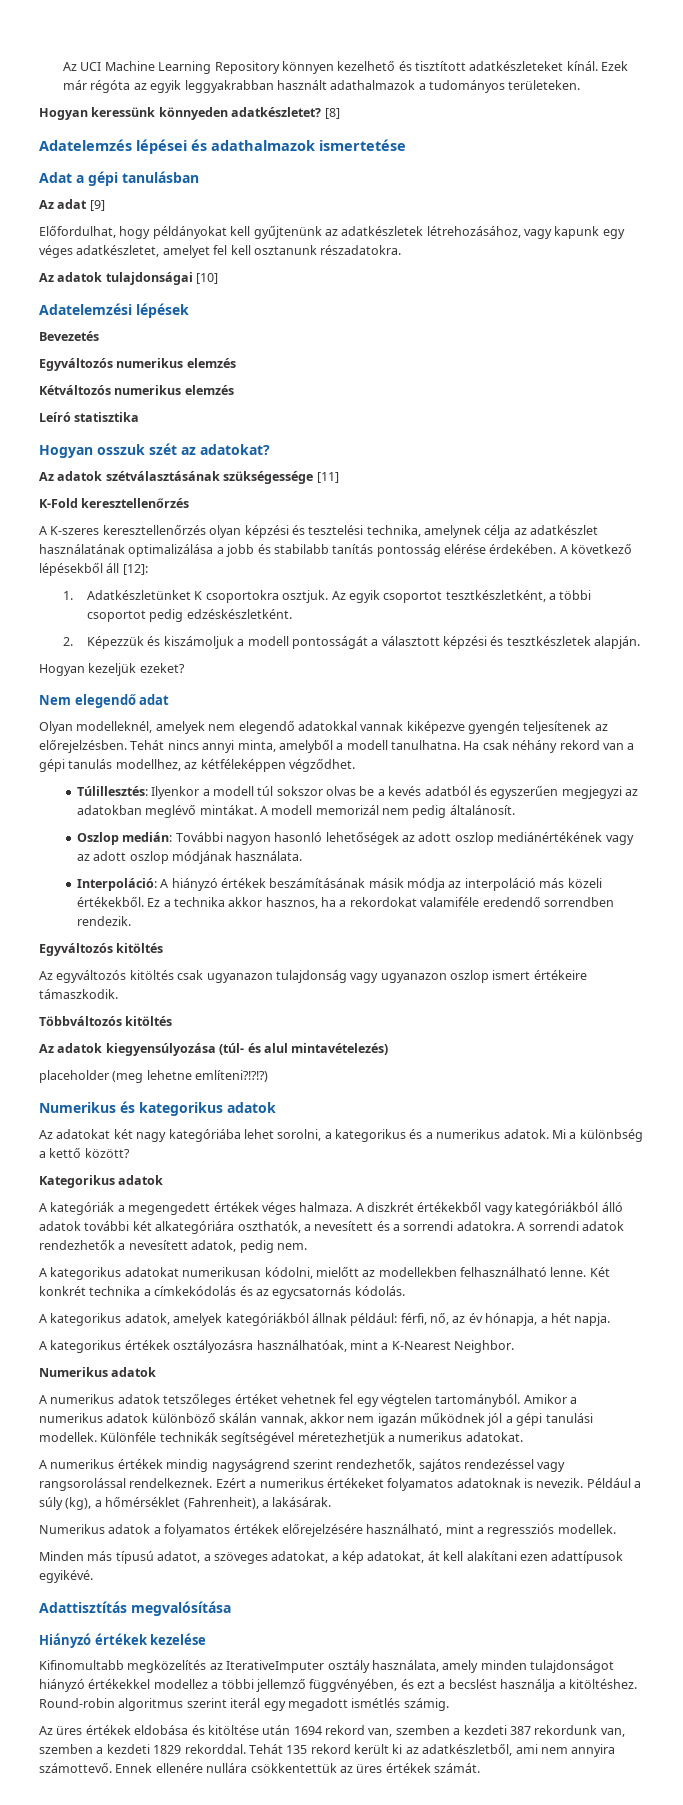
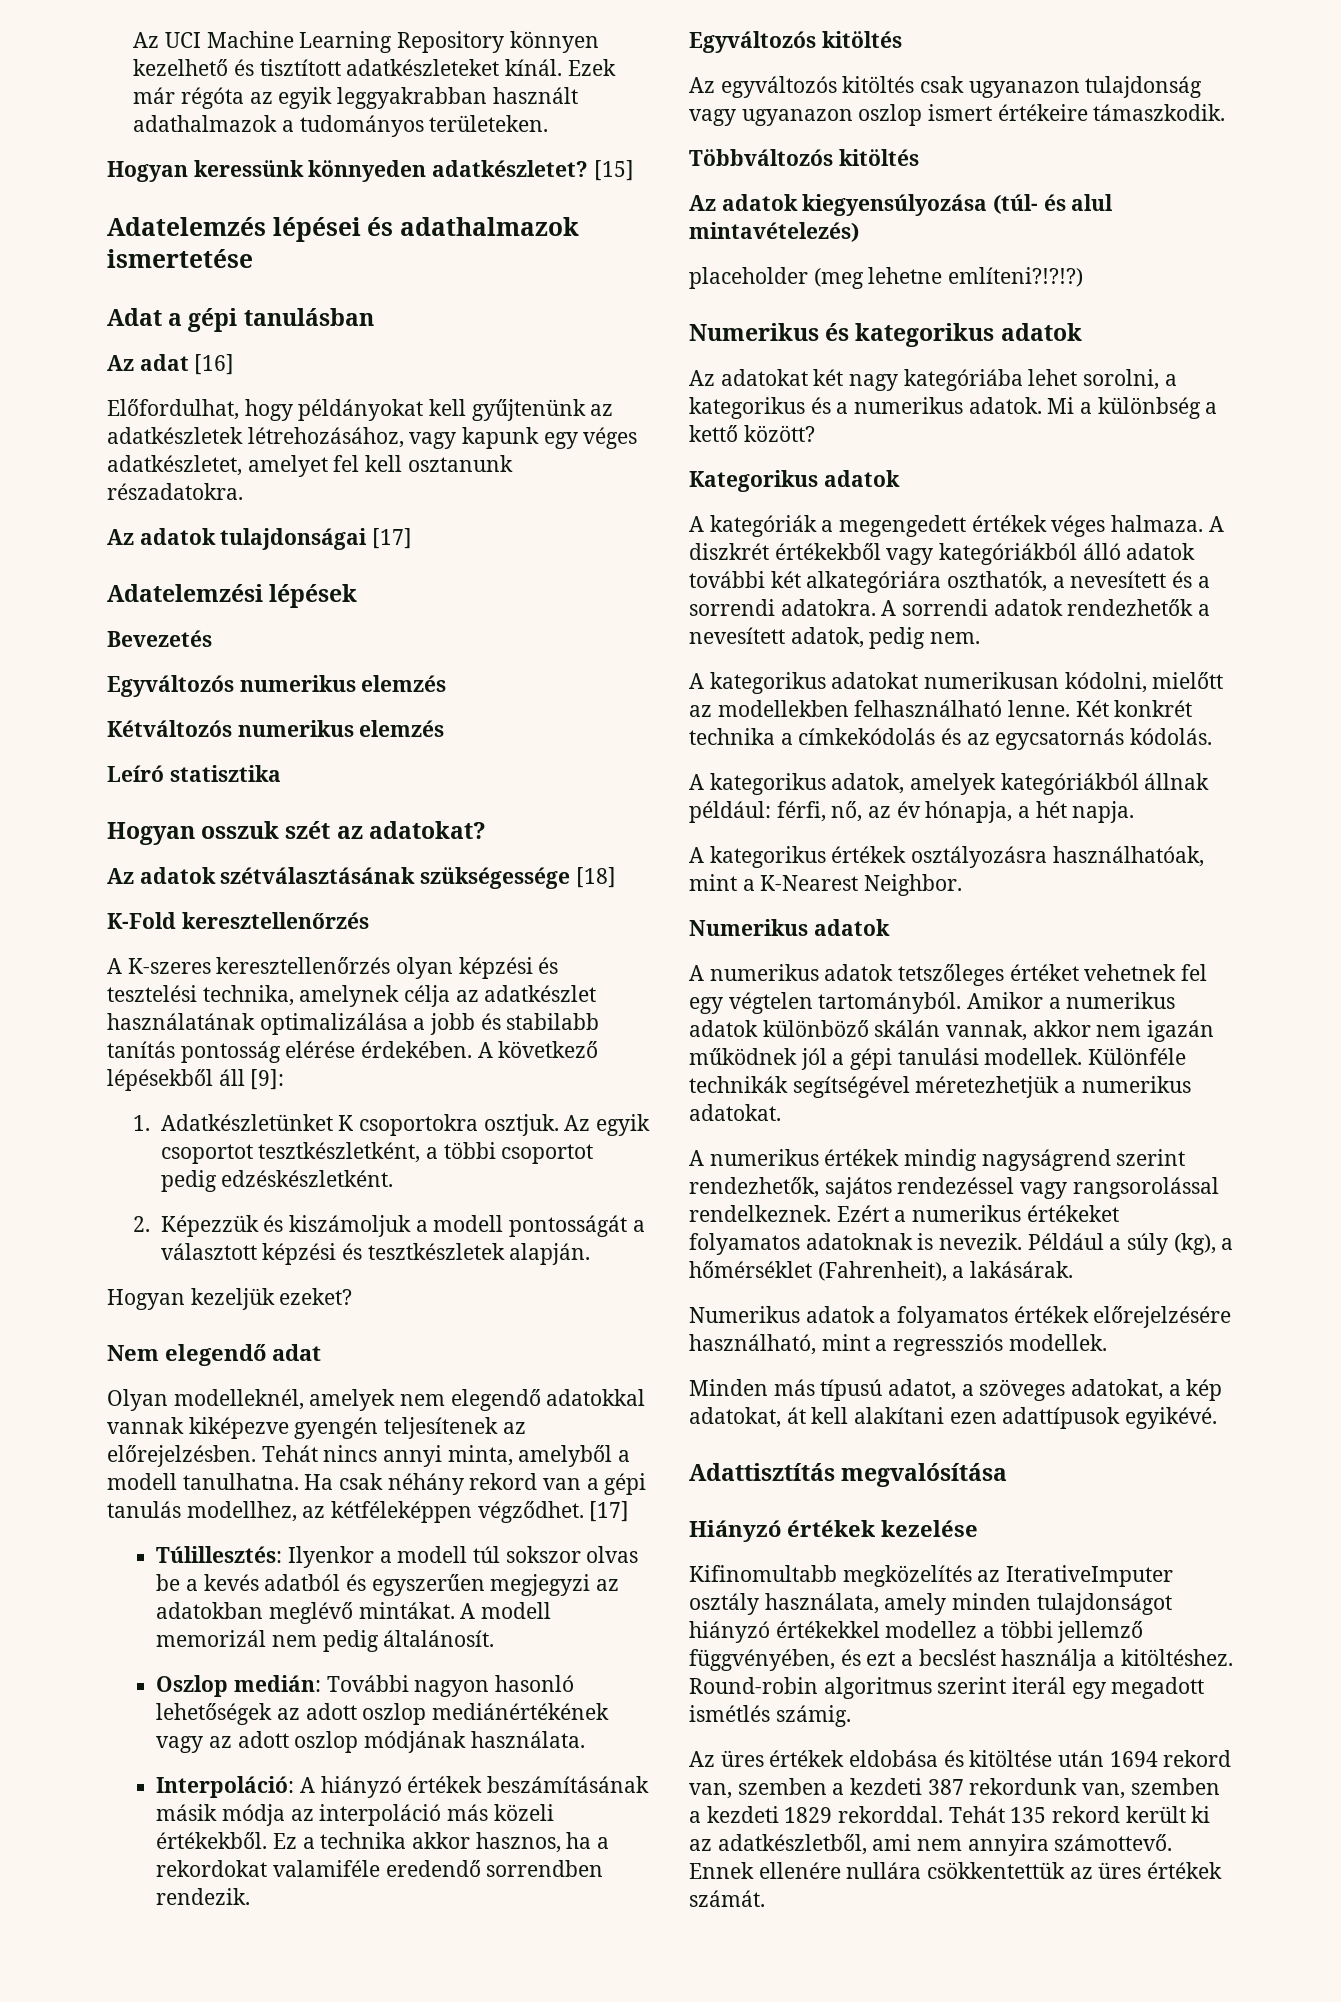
- [8]
+ [15]
- Az adat [9]
+ Az adat [16]
- Az adatok tulajdonságai [10]
+ Az adatok tulajdonságai [17]
- Az adatok szétválasztásának szükségessége [11]
+ Az adatok szétválasztásának szükségessége [18]
- A következő lépésekből áll [12]:
+ A következő lépésekből áll [9]:
- Ha csak néhány rekord van a gépi tanulás modellhez, az kétféleképpen végződhet.
+ Ha csak néhány rekord van a gépi tanulás modellhez, az kétféleképpen végződhet. [17]

